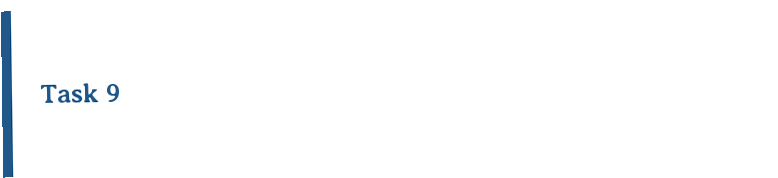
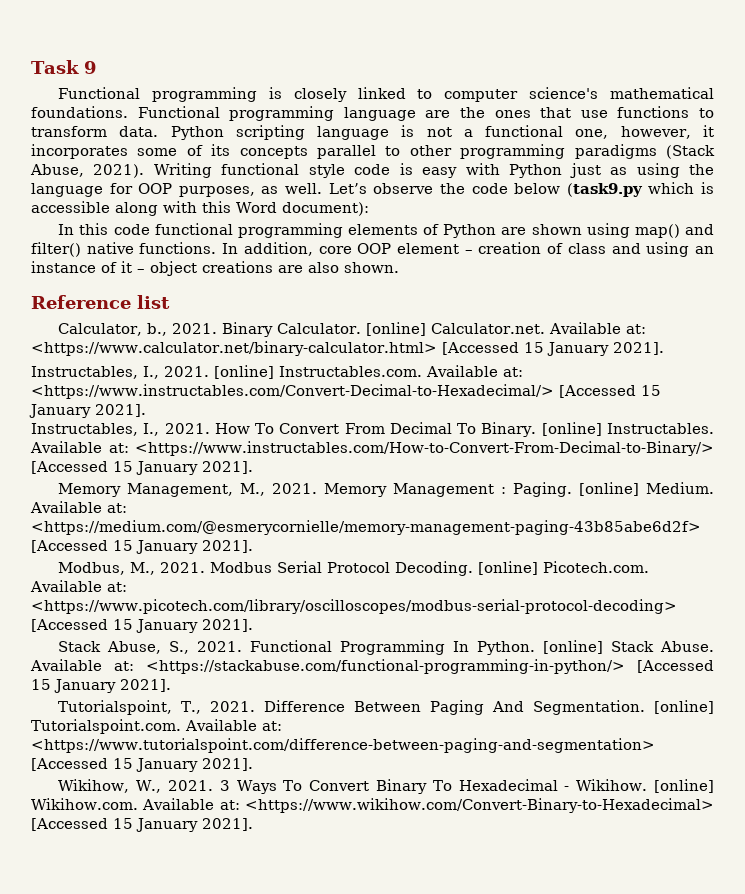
+ Functional programming is closely linked to computer science's mathematical foundations. Functional programming language are the ones that use functions to transform data. Python scripting language is not a functional one, however, it incorporates some of its concepts parallel to other programming paradigms (Stack Abuse, 2021). Writing functional style code is easy with Python just as using the language for OOP purposes, as well. Let’s observe the code below (task9.py which is accessible along with this Word document):
+ In this code functional programming elements of Python are shown using map() and filter() native functions. In addition, core OOP element – creation of class and using an instance of it – object creations are also shown.
+ Reference list
+ Calculator, b., 2021. Binary Calculator. [online] Calculator.net. Available at: <https://www.calculator.net/binary-calculator.html> [Accessed 15 January 2021].
+ Instructables, I., 2021. [online] Instructables.com. Available at: <https://www.instructables.com/Convert-Decimal-to-Hexadecimal/> [Accessed 15 January 2021].
+ Instructables, I., 2021. How To Convert From Decimal To Binary. [online] Instructables. Available at: <https://www.instructables.com/How-to-Convert-From-Decimal-to-Binary/> [Accessed 15 January 2021].
+ Memory Management, M., 2021. Memory Management : Paging. [online] Medium. Available at: <https://medium.com/@esmerycornielle/memory-management-paging-43b85abe6d2f> [Accessed 15 January 2021].
+ Modbus, M., 2021. Modbus Serial Protocol Decoding. [online] Picotech.com. Available at: <https://www.picotech.com/library/oscilloscopes/modbus-serial-protocol-decoding> [Accessed 15 January 2021].
+ Stack Abuse, S., 2021. Functional Programming In Python. [online] Stack Abuse. Available at: <https://stackabuse.com/functional-programming-in-python/> [Accessed 15 January 2021].
+ Tutorialspoint, T., 2021. Difference Between Paging And Segmentation. [online] Tutorialspoint.com. Available at: <https://www.tutorialspoint.com/difference-between-paging-and-segmentation> [Accessed 15 January 2021].
+ Wikihow, W., 2021. 3 Ways To Convert Binary To Hexadecimal - Wikihow. [online] Wikihow.com. Available at: <https://www.wikihow.com/Convert-Binary-to-Hexadecimal> [Accessed 15 January 2021].

